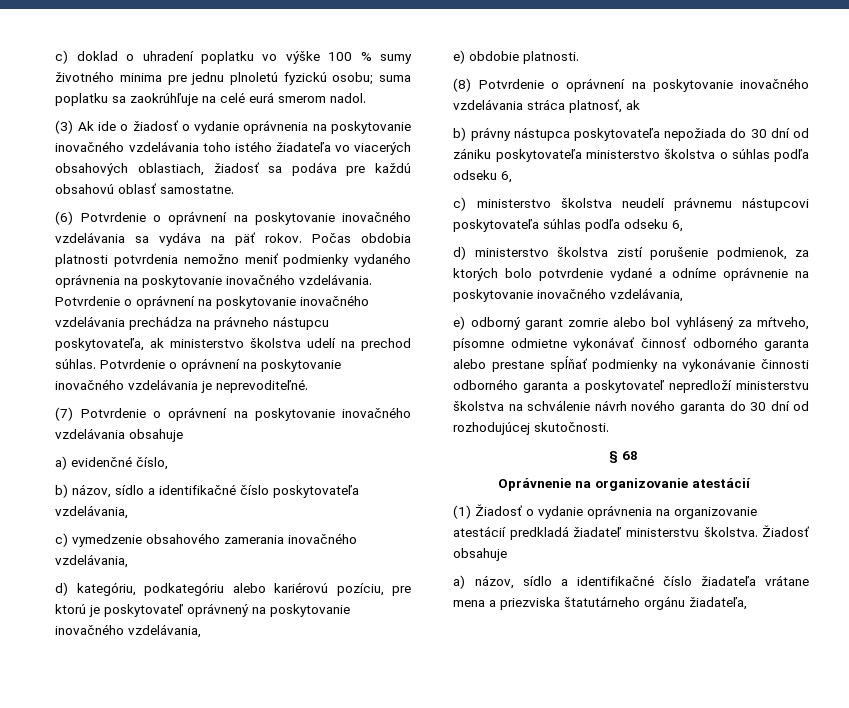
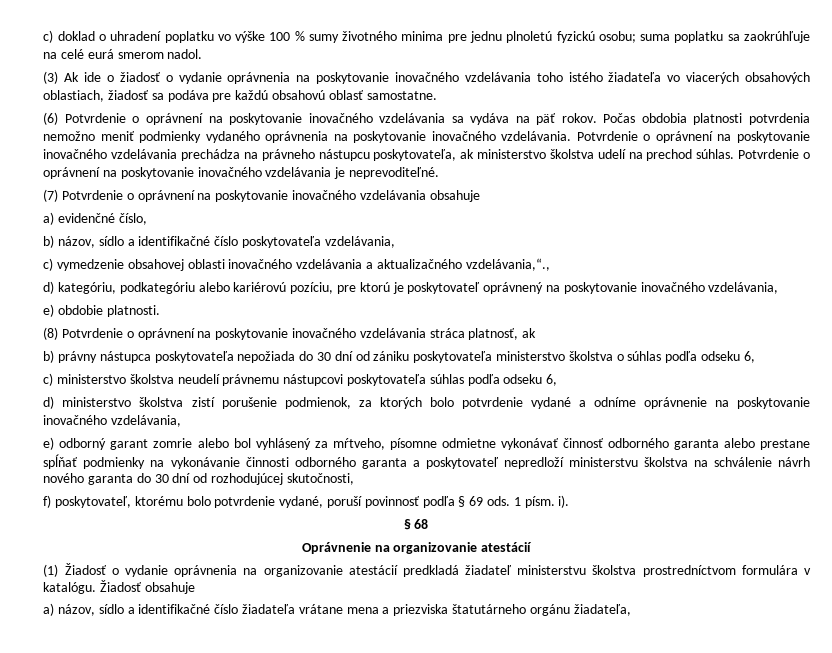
- c) vymedzenie obsahového zamerania inovačného vzdelávania,
+ c) vymedzenie obsahovej oblasti inovačného vzdelávania a aktualizačného vzdelávania,“.,
- e) odborný garant zomrie alebo bol vyhlásený za mŕtveho, písomne odmietne vykonávať činnosť odborného garanta alebo prestane spĺňať podmienky na vykonávanie činnosti odborného garanta a poskytovateľ nepredloží ministerstvu školstva na schválenie návrh nového garanta do 30 dní od rozhodujúcej skutočnosti.
+ e) odborný garant zomrie alebo bol vyhlásený za mŕtveho, písomne odmietne vykonávať činnosť odborného garanta alebo prestane spĺňať podmienky na vykonávanie činnosti odborného garanta a poskytovateľ nepredloží ministerstvu školstva na schválenie návrh nového garanta do 30 dní od rozhodujúcej skutočnosti,
+ f) poskytovateľ, ktorému bolo potvrdenie vydané, poruší povinnosť podľa § 69 ods. 1 písm. i).
- (1) Žiadosť o vydanie oprávnenia na organizovanie atestácií predkladá žiadateľ ministerstvu školstva.
+ (1) Žiadosť o vydanie oprávnenia na organizovanie atestácií predkladá žiadateľ ministerstvu školstva prostredníctvom formulára v katalógu.

